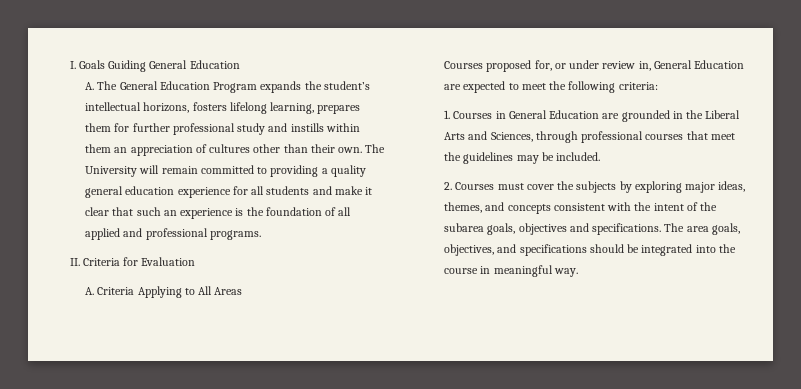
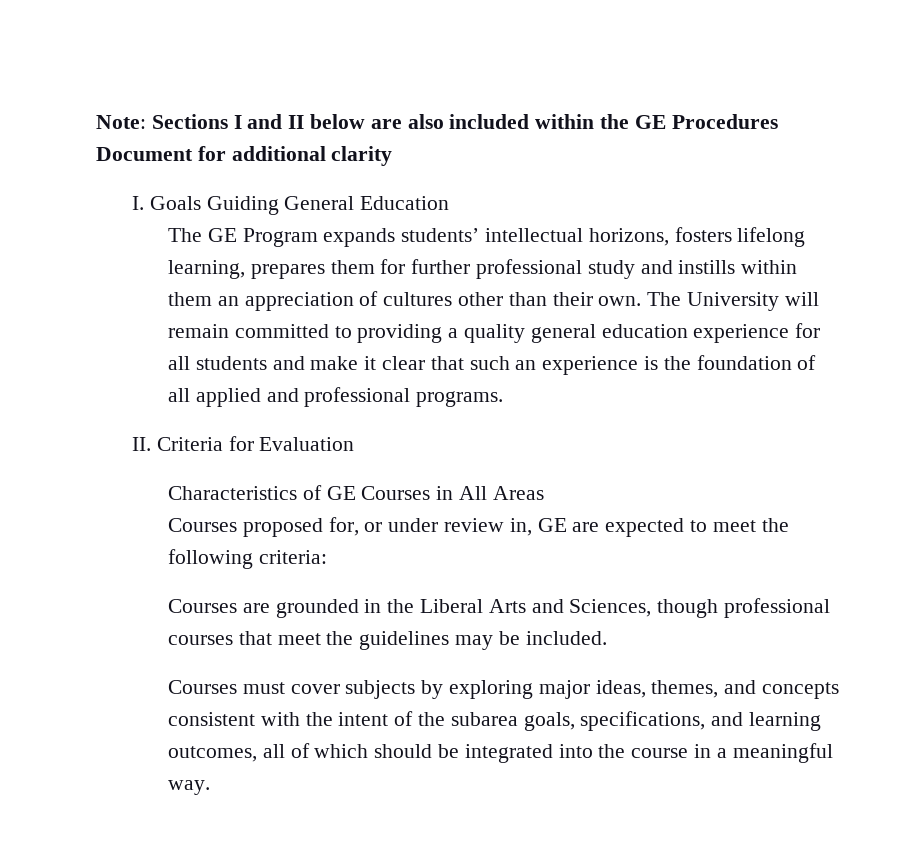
+ Note: Sections I and II below are also included within the GE Procedures Document for additional clarity
- A. The General Education Program expands the student’s intellectual horizons, fosters lifelong learning, prepares them for further professional study and instills within them an appreciation of cultures other than their own.
+ The GE Program expands students’ intellectual horizons, fosters lifelong learning, prepares them for further professional study and instills within them an appreciation of cultures other than their own.
- A. Criteria Applying to All Areas
+ Characteristics of GE Courses in All Areas
- Courses proposed for, or under review in, General Education are expected to meet the following criteria:
+ Courses proposed for, or under review in, GE are expected to meet the following criteria:
- 1. Courses in General Education are grounded in the Liberal Arts and Sciences, through professional courses that meet the guidelines may be included.
+ Courses are grounded in the Liberal Arts and Sciences, though professional courses that meet the guidelines may be included.
- 2. Courses must cover the subjects by exploring major ideas, themes, and concepts consistent with the intent of the subarea goals, objectives and specifications. The area goals, objectives, and specifications should be integrated into the course in meaningful way.
+ Courses must cover subjects by exploring major ideas, themes, and concepts consistent with the intent of the subarea goals, specifications, and learning outcomes, all of which should be integrated into the course in a meaningful way.

